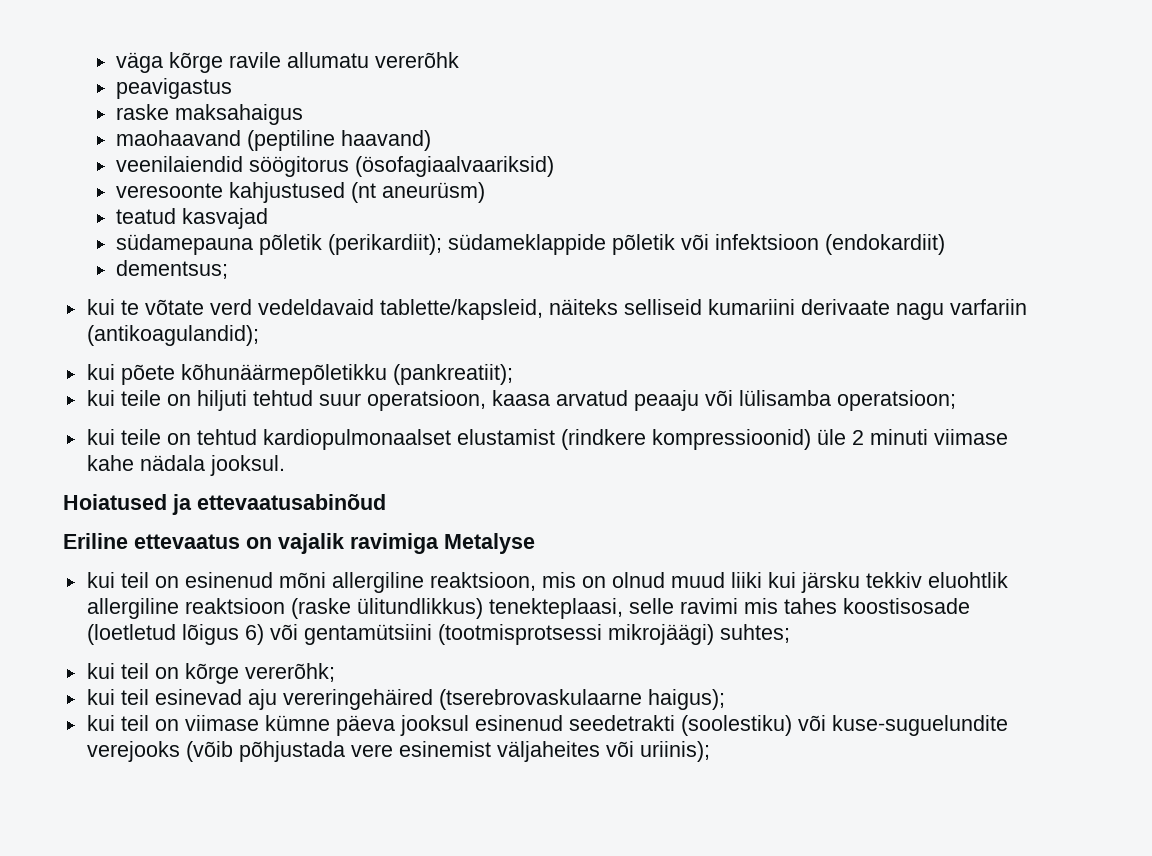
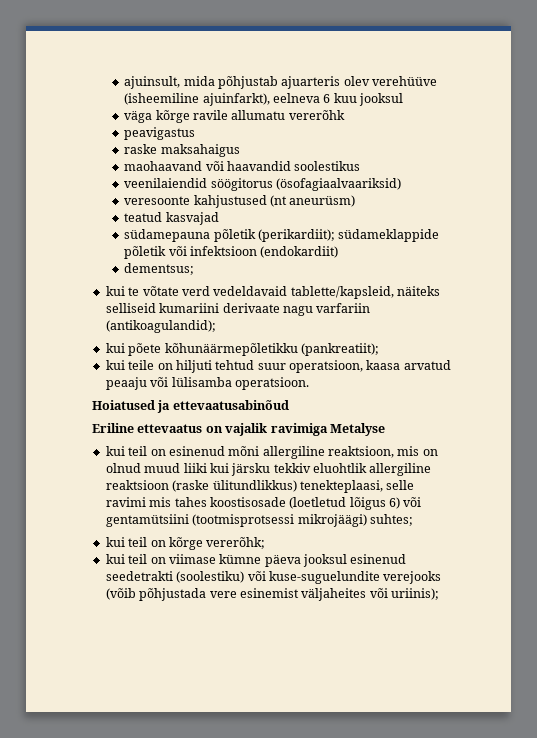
+ ajuinsult, mida põhjustab ajuarteris olev verehüüve (isheemiline ajuinfarkt), eelneva 6 kuu jooksul
- maohaavand (peptiline haavand)
+ maohaavand või haavandid soolestikus
- kui teile on hiljuti tehtud suur operatsioon, kaasa arvatud peaaju või lülisamba operatsioon;
- kui teile on tehtud kardiopulmonaalset elustamist (rindkere kompressioonid) üle 2 minuti viimase kahe nädala jooksul.
+ kui teile on hiljuti tehtud suur operatsioon, kaasa arvatud peaaju või lülisamba operatsioon.
- kui teil esinevad aju vereringehäired (tserebrovaskulaarne haigus);

